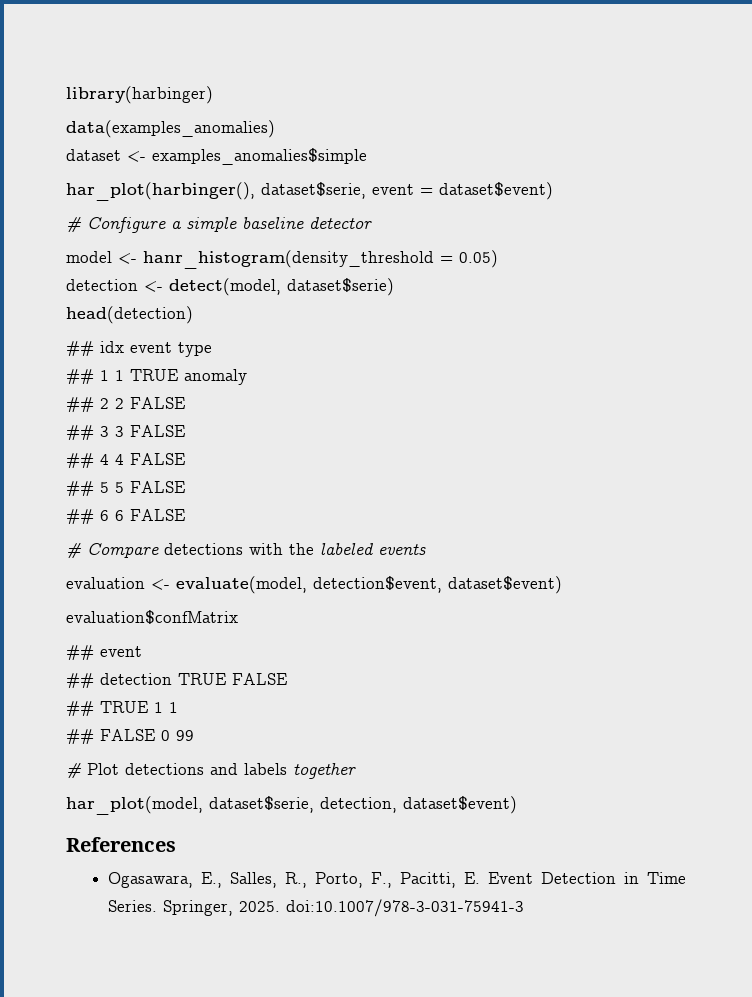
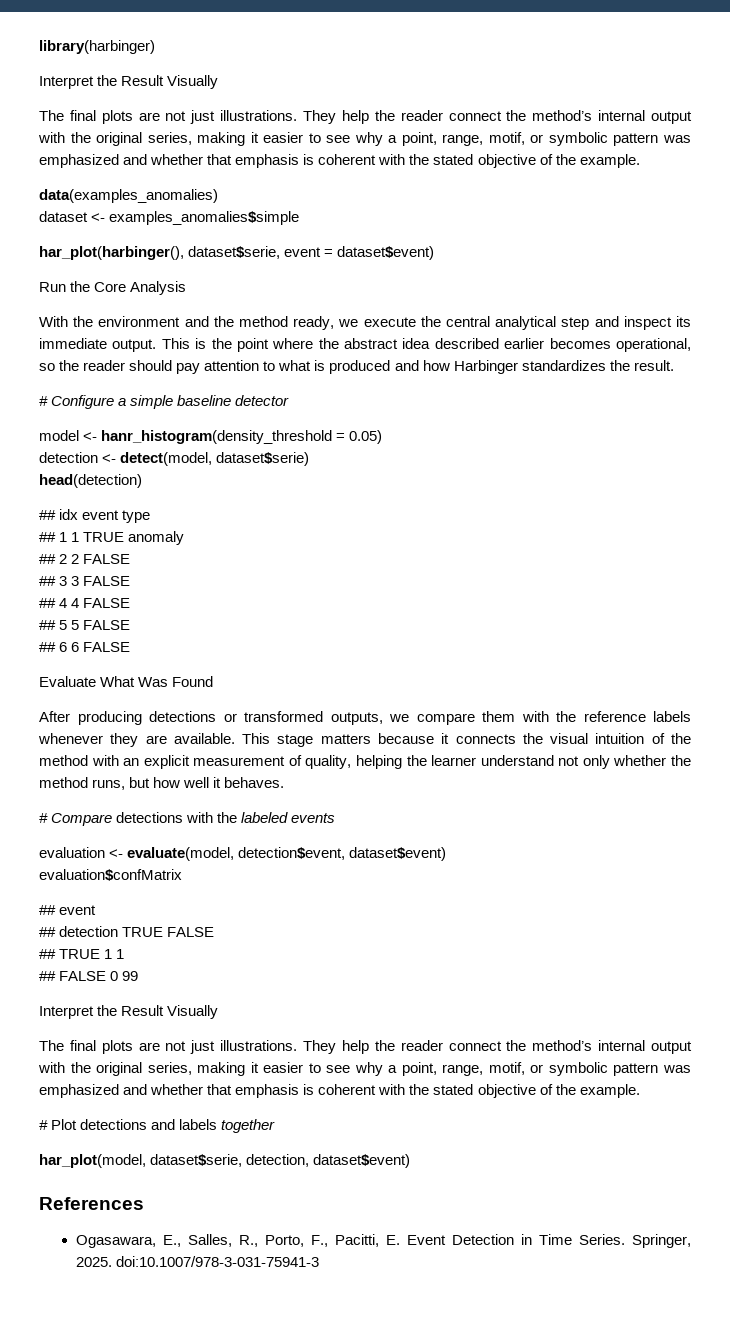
  library(harbinger)
+ Interpret the Result Visually
+ The final plots are not just illustrations. They help the reader connect the method’s internal output with the original series, making it easier to see why a point, range, motif, or symbolic pattern was emphasized and whether that emphasis is coherent with the stated objective of the example.
+ Run the Core Analysis
+ With the environment and the method ready, we execute the central analytical step and inspect its immediate output. This is the point where the abstract idea described earlier becomes operational, so the reader should pay attention to what is produced and how Harbinger standardizes the result.
+ Evaluate What Was Found
+ After producing detections or transformed outputs, we compare them with the reference labels whenever they are available. This stage matters because it connects the visual intuition of the method with an explicit measurement of quality, helping the learner understand not only whether the method runs, but how well it behaves.
  ## FALSE 0 99
+ Interpret the Result Visually
+ The final plots are not just illustrations. They help the reader connect the method’s internal output with the original series, making it easier to see why a point, range, motif, or symbolic pattern was emphasized and whether that emphasis is coherent with the stated objective of the example.

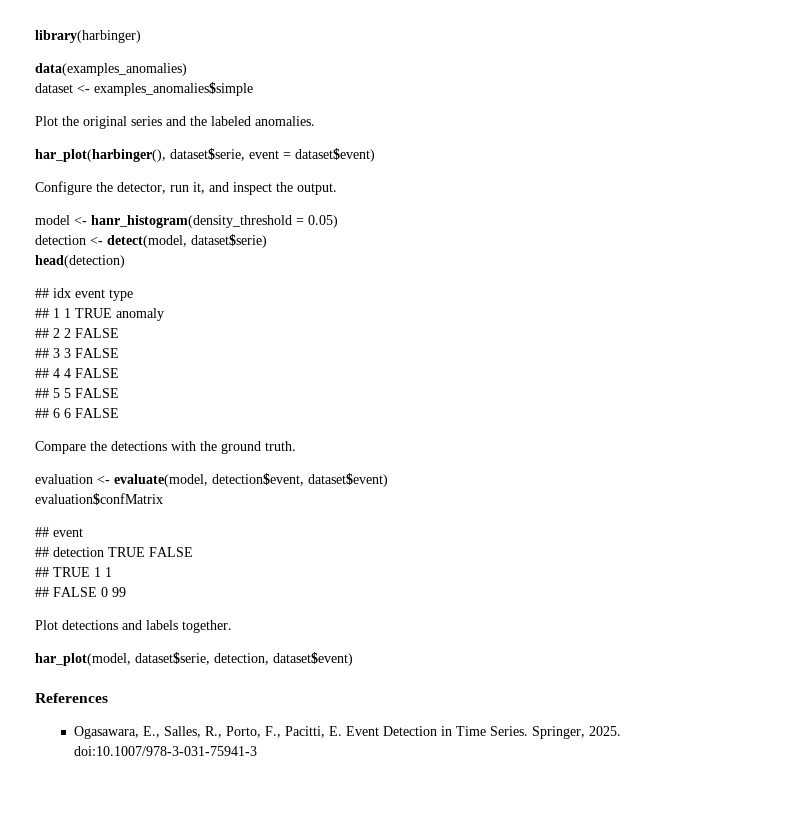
  library(harbinger)
- Interpret the Result Visually
- The final plots are not just illustrations. They help the reader connect the method’s internal output with the original series, making it easier to see why a point, range, motif, or symbolic pattern was emphasized and whether that emphasis is coherent with the stated objective of the example.
  data(examples_anomalies)
  dataset <- examples_anomalies$simple
+ Plot the original series and the labeled anomalies.
- Run the Core Analysis
- With the environment and the method ready, we execute the central analytical step and inspect its immediate output. This is the point where the abstract idea described earlier becomes operational, so the reader should pay attention to what is produced and how Harbinger standardizes the result.
- # Configure a simple baseline detector
+ Configure the detector, run it, and inspect the output.
- Evaluate What Was Found
- After producing detections or transformed outputs, we compare them with the reference labels whenever they are available. This stage matters because it connects the visual intuition of the method with an explicit measurement of quality, helping the learner understand not only whether the method runs, but how well it behaves.
- # Compare detections with the labeled events
+ Compare the detections with the ground truth.
  ## FALSE 0 99
- Interpret the Result Visually
- The final plots are not just illustrations. They help the reader connect the method’s internal output with the original series, making it easier to see why a point, range, motif, or symbolic pattern was emphasized and whether that emphasis is coherent with the stated objective of the example.
- # Plot detections and labels together
+ Plot detections and labels together.

